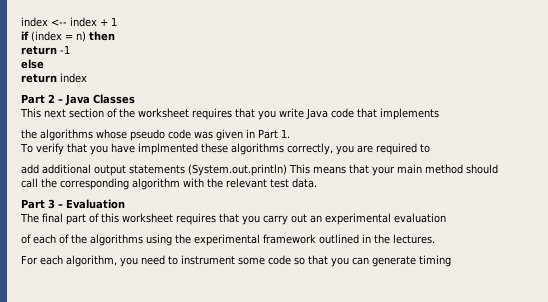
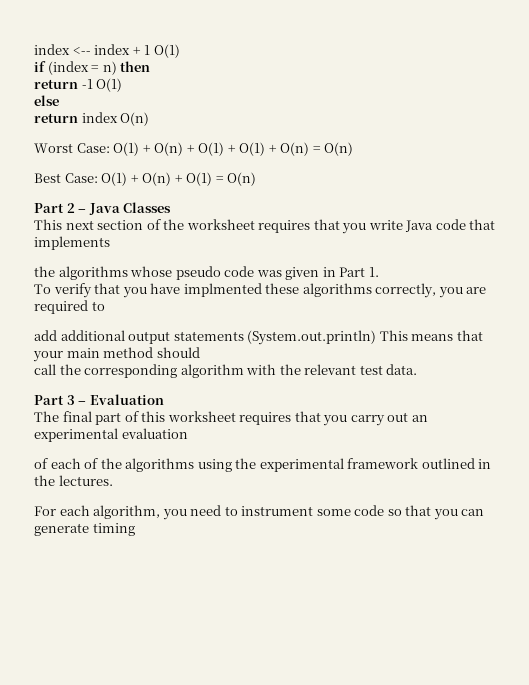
- index <-- index + 1
+ index <-- index + 1 O(1)
- return -1
+ return -1 O(1)
- return index
+ return index O(n)
+ Worst Case: O(1) + O(n) + O(1) + O(1) + O(n) = O(n)
+ Best Case: O(1) + O(n) + O(1) = O(n)

